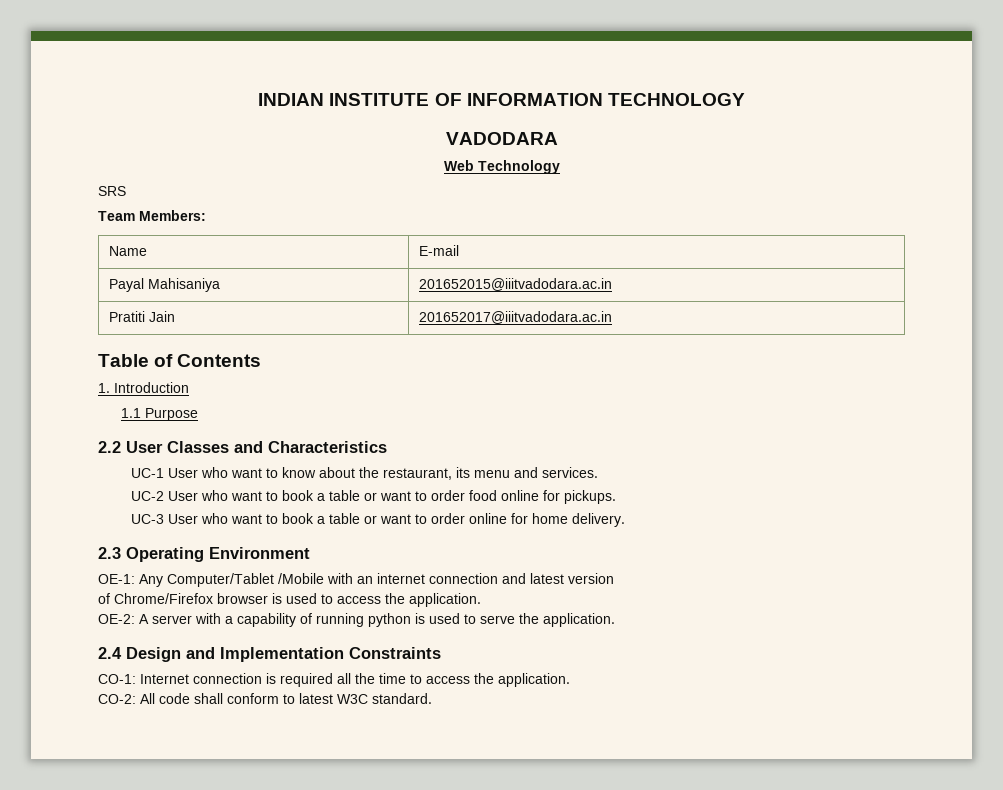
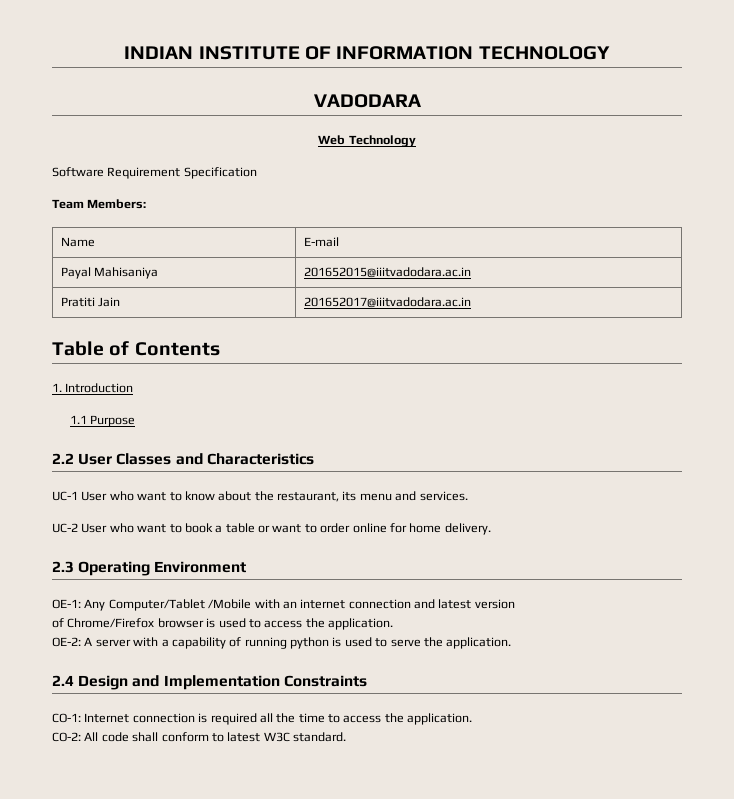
- SRS
+ Software Requirement Specification
- UC-2 User who want to book a table or want to order food online for pickups.
- UC-3 User who want to book a table or want to order online for home delivery.
+ UC-2 User who want to book a table or want to order online for home delivery.

